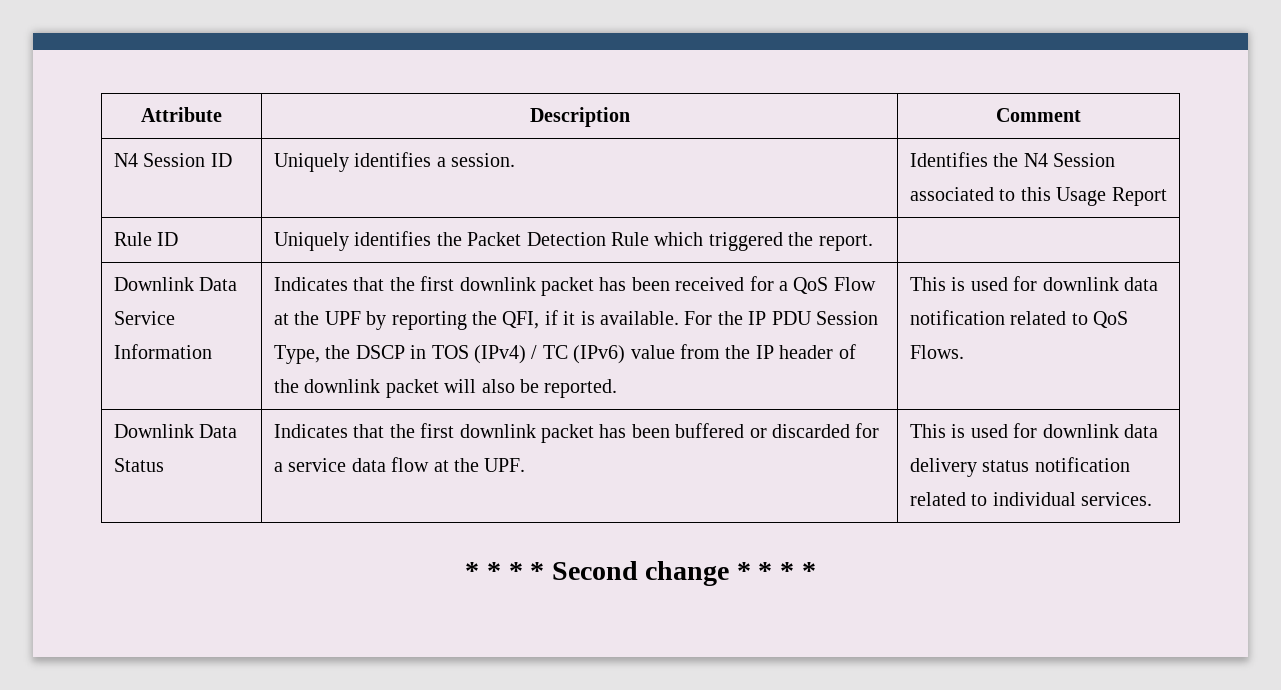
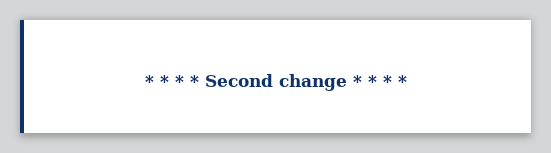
- Attribute | Description | Comment
- N4 Session ID | Uniquely identifies a session. | Identifies the N4 Session associated to this Usage Report
- Rule ID | Uniquely identifies the Packet Detection Rule which triggered the report. |
- Downlink Data Service Information | Indicates that the first downlink packet has been received for a QoS Flow at the UPF by reporting the QFI, if it is available. For the IP PDU Session Type, the DSCP in TOS (IPv4) / TC (IPv6) value from the IP header of the downlink packet will also be reported. | This is used for downlink data notification related to QoS Flows.
- Downlink Data Status | Indicates that the first downlink packet has been buffered or discarded for a service data flow at the UPF. | This is used for downlink data delivery status notification related to individual services.

